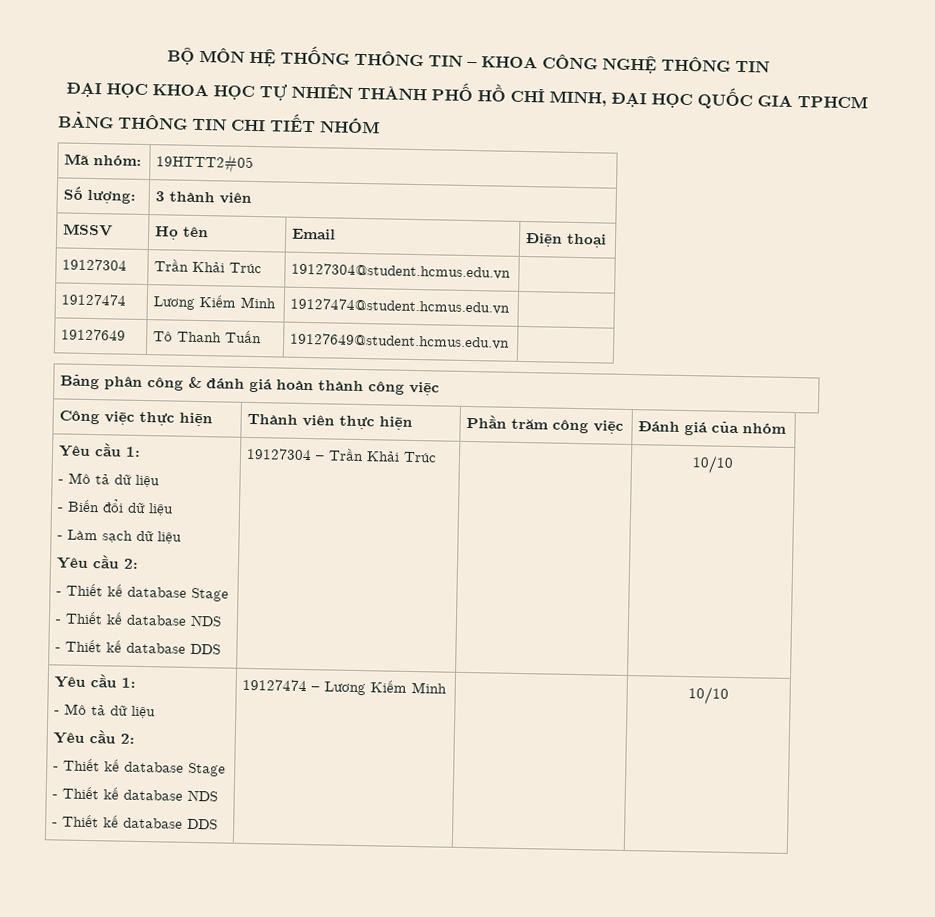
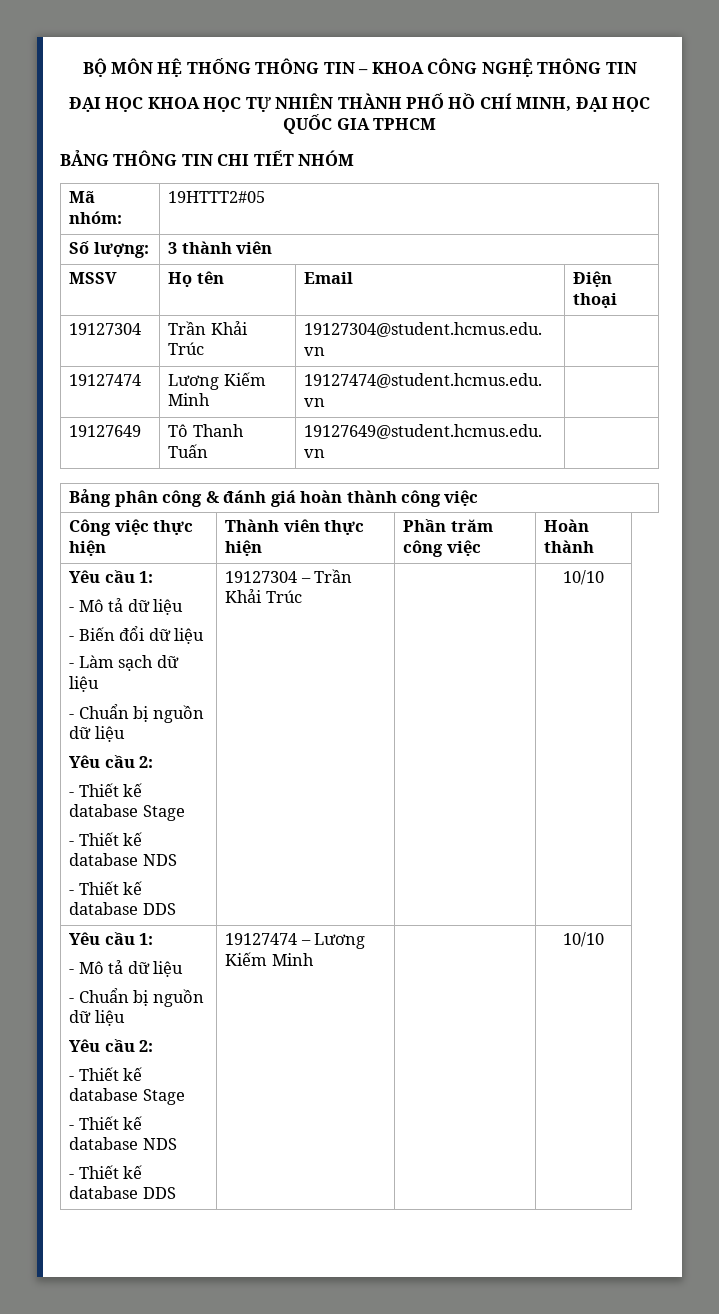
- Công việc thực hiện | Thành viên thực hiện | Phần trăm công việc | Đánh giá của nhóm
+ Công việc thực hiện | Thành viên thực hiện | Phần trăm công việc | Hoàn thành
  - Làm sạch dữ liệu
+ - Chuẩn bị nguồn dữ liệu
  19127304 – Trần Khải Trúc | | 10/10
  Yêu cầu 1:
  - Mô tả dữ liệu
+ - Chuẩn bị nguồn dữ liệu

